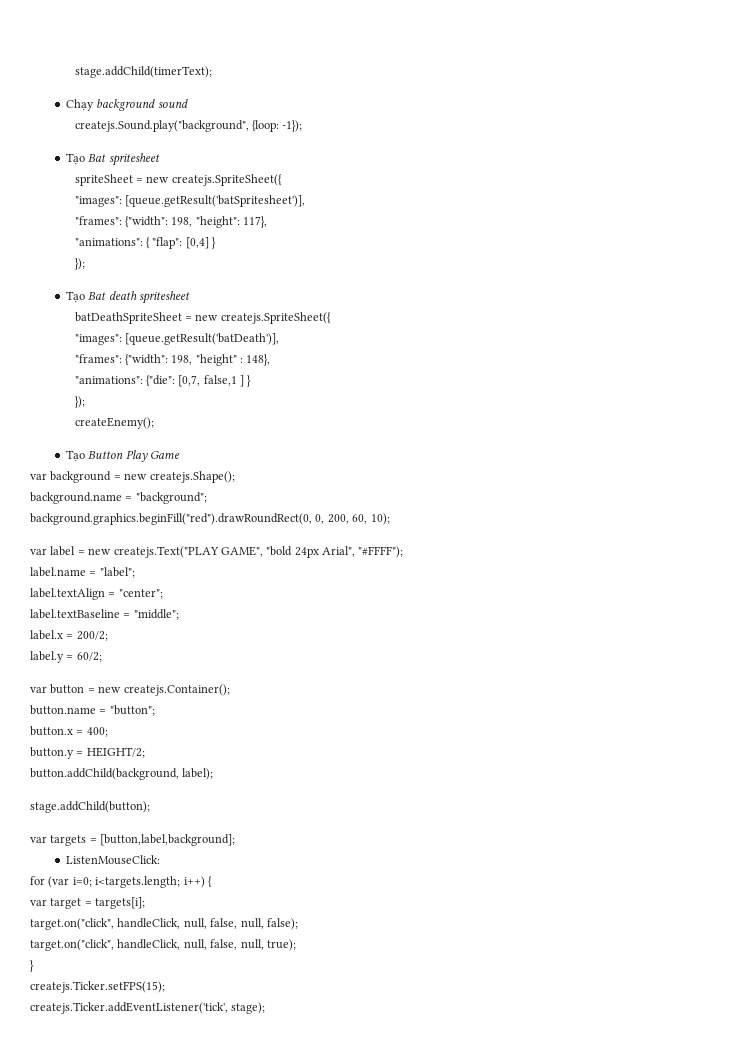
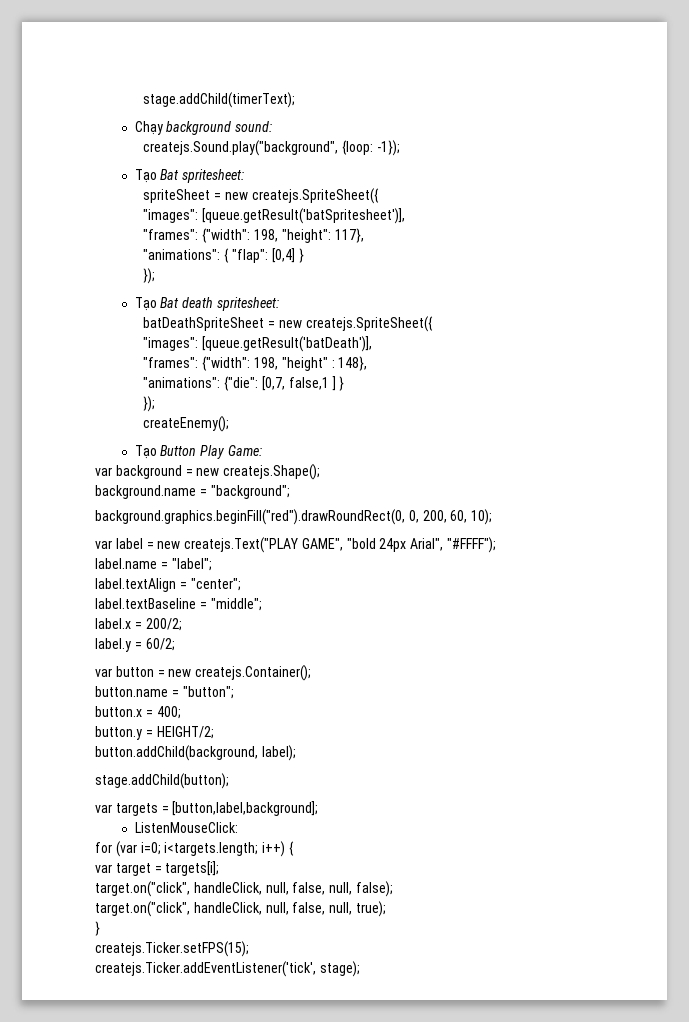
- Chạy background sound
+ Chạy background sound:
- Tạo Bat spritesheet
+ Tạo Bat spritesheet:
- Tạo Bat death spritesheet
+ Tạo Bat death spritesheet:
- Tạo Button Play Game
+ Tạo Button Play Game:

